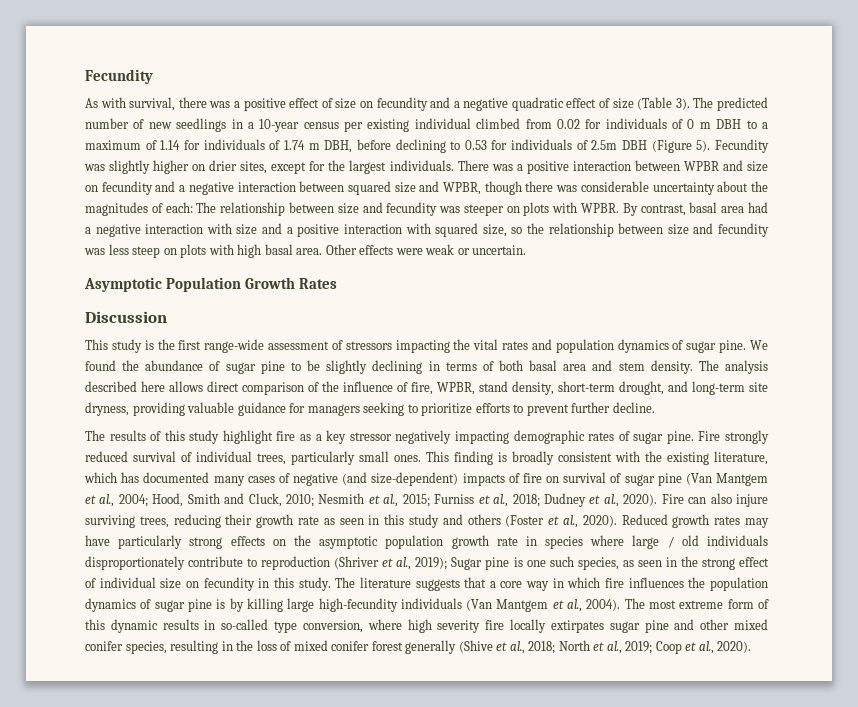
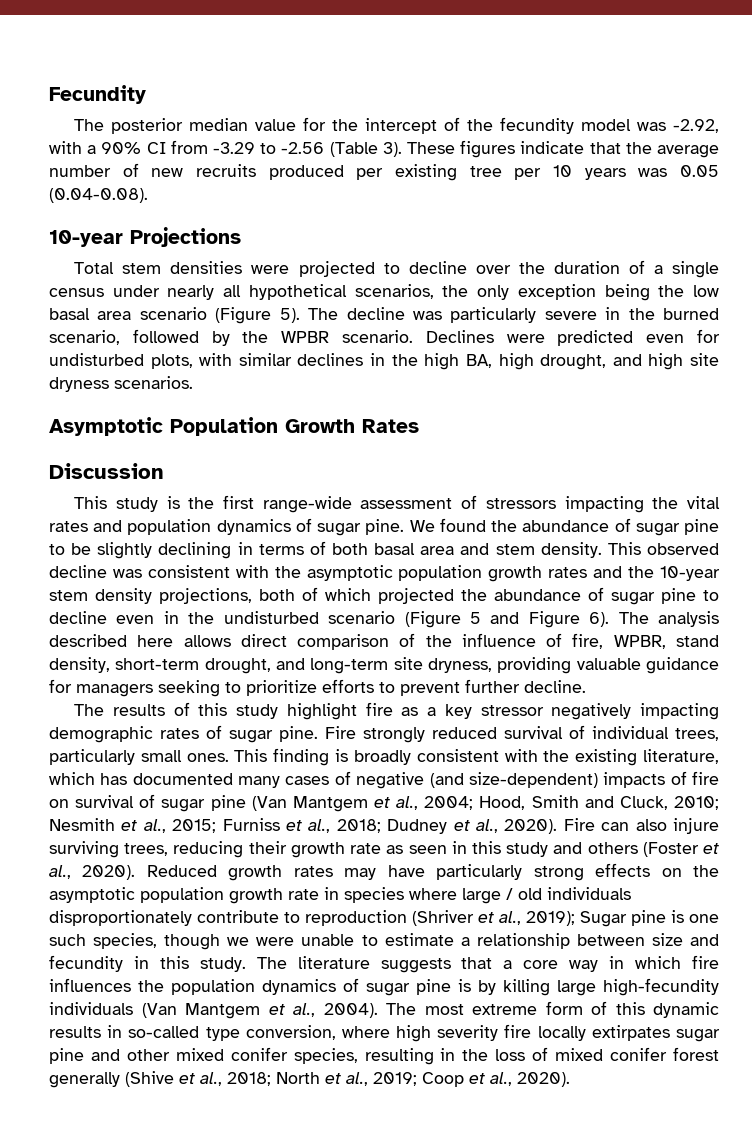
- As with survival, there was a positive effect of size on fecundity and a negative quadratic effect of size (Table 3). The predicted number of new seedlings in a 10-year census per existing individual climbed from 0.02 for individuals of 0 m DBH to a maximum of 1.14 for individuals of 1.74 m DBH, before declining to 0.53 for individuals of 2.5m DBH (Figure 5). Fecundity was slightly higher on drier sites, except for the largest individuals. There was a positive interaction between WPBR and size on fecundity and a negative interaction between squared size and WPBR, though there was considerable uncertainty about the magnitudes of each: The relationship between size and fecundity was steeper on plots with WPBR. By contrast, basal area had a negative interaction with size and a positive interaction with squared size, so the relationship between size and fecundity was less steep on plots with high basal area. Other effects were weak or uncertain.
+ The posterior median value for the intercept of the fecundity model was -2.92, with a 90% CI from -3.29 to -2.56 (Table 3). These figures indicate that the average number of new recruits produced per existing tree per 10 years was 0.05 (0.04-0.08).
+ 10-year Projections
+ Total stem densities were projected to decline over the duration of a single census under nearly all hypothetical scenarios, the only exception being the low basal area scenario (Figure 5). The decline was particularly severe in the burned scenario, followed by the WPBR scenario. Declines were predicted even for undisturbed plots, with similar declines in the high BA, high drought, and high site dryness scenarios.
+ This observed decline was consistent with the asymptotic population growth rates and the 10-year stem density projections, both of which projected the abundance of sugar pine to decline even in the undisturbed scenario (Figure 5 and Figure 6).
- Reduced growth rates may have particularly strong effects on the asymptotic population growth rate in species where large / old individuals disproportionately contribute to reproduction (Shriver et al., 2019); Sugar pine is one such species, as seen in the strong effect of individual size on fecundity in this study.
+ Reduced growth rates may have particularly strong effects on the asymptotic population growth rate in species where large / old individuals disproportionately contribute to reproduction (Shriver et al., 2019); Sugar pine is one such species, though we were unable to estimate a relationship between size and fecundity in this study.

